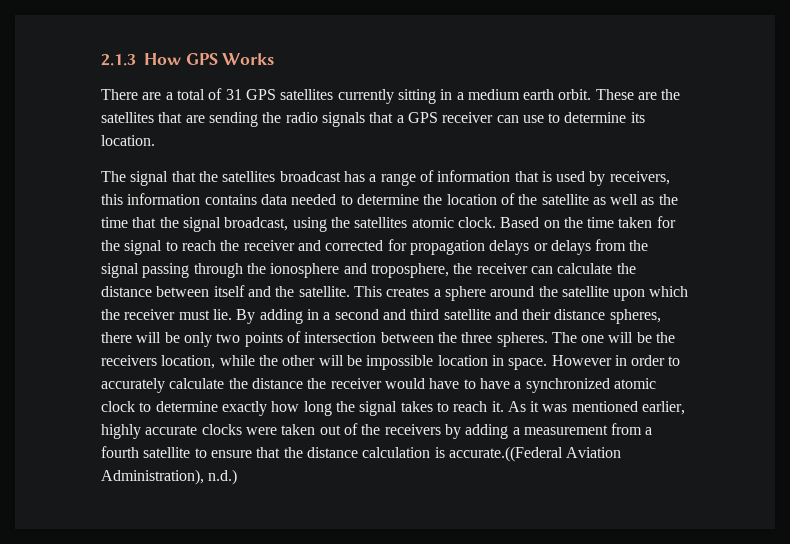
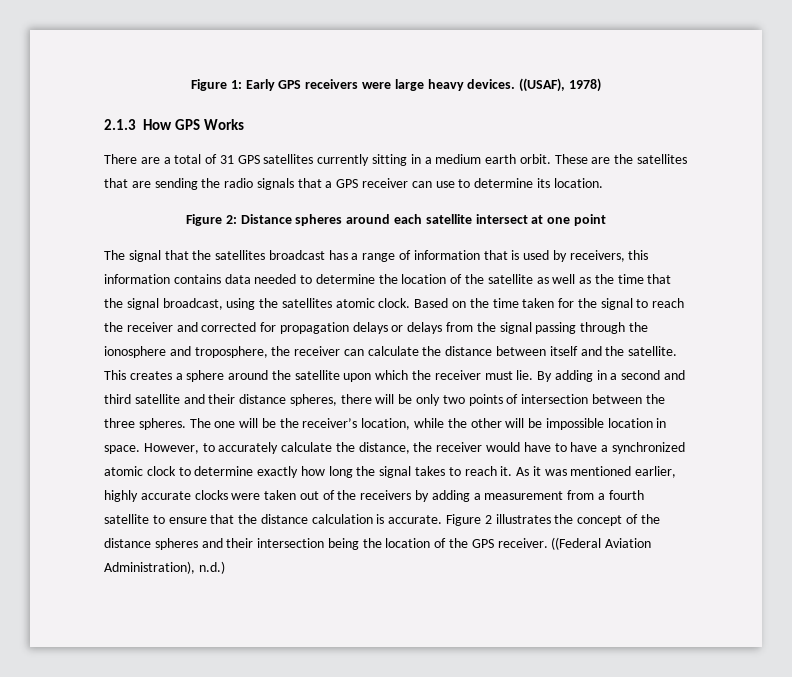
+ Figure 1: Early GPS receivers were large heavy devices. ((USAF), 1978)
+ Figure 2: Distance spheres around each satellite intersect at one point
- The one will be the receivers location, while the other will be impossible location in space.
+ The one will be the receiver’s location, while the other will be impossible location in space.
- However in order to accurately calculate the distance the receiver would have to have a synchronized atomic clock to determine exactly how long the signal takes to reach it.
+ However, to accurately calculate the distance, the receiver would have to have a synchronized atomic clock to determine exactly how long the signal takes to reach it.
- As it was mentioned earlier, highly accurate clocks were taken out of the receivers by adding a measurement from a fourth satellite to ensure that the distance calculation is accurate.((Federal Aviation Administration), n.d.)
+ As it was mentioned earlier, highly accurate clocks were taken out of the receivers by adding a measurement from a fourth satellite to ensure that the distance calculation is accurate. Figure 2 illustrates the concept of the distance spheres and their intersection being the location of the GPS receiver. ((Federal Aviation Administration), n.d.)

